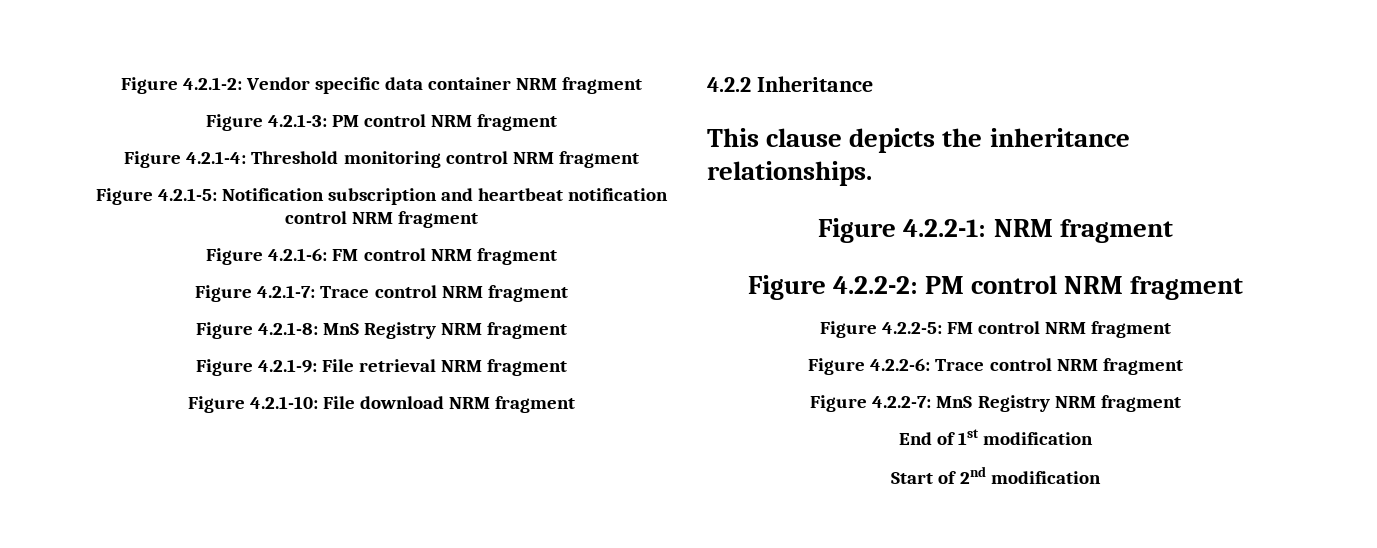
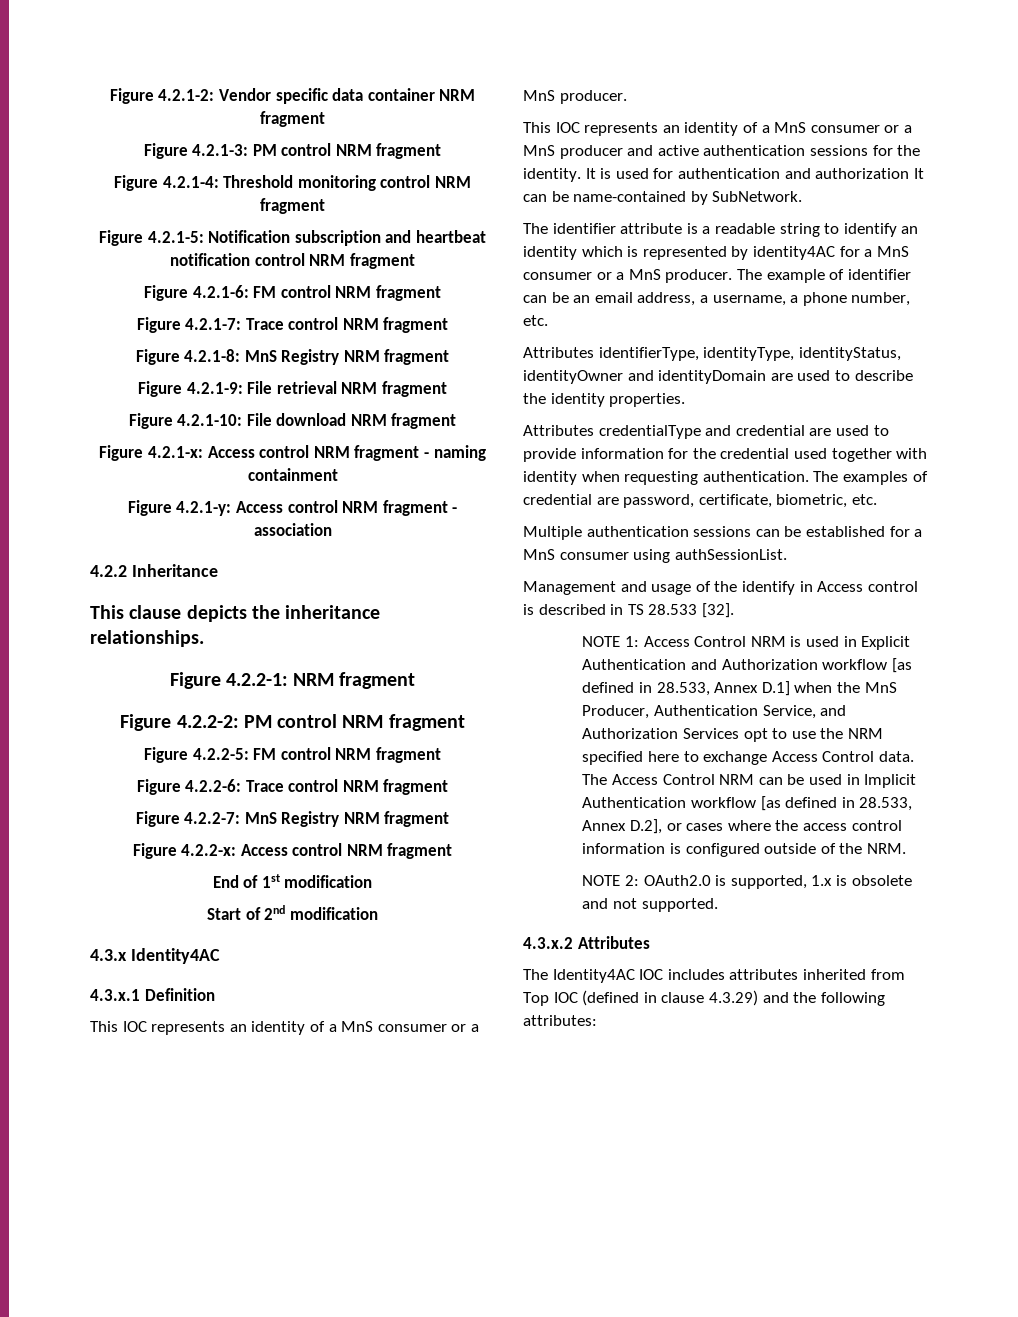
+ Figure 4.2.1-x: Access control NRM fragment - naming containment
+ Figure 4.2.1-y: Access control NRM fragment - association
+ Figure 4.2.2-x: Access control NRM fragment
+ 4.3.x Identity4AC
+ 4.3.x.1 Definition
+ This IOC represents an identity of a MnS consumer or a MnS producer.
+ This IOC represents an identity of a MnS consumer or a MnS producer and active authentication sessions for the identity. It is used for authentication and authorization It can be name-contained by SubNetwork.
+ The identifier attribute is a readable string to identify an identity which is represented by identity4AC for a MnS consumer or a MnS producer. The example of identifier can be an email address, a username, a phone number, etc.
+ Attributes identifierType, identityType, identityStatus, identityOwner and identityDomain are used to describe the identity properties.
+ Attributes credentialType and credential are used to provide information for the credential used together with identity when requesting authentication. The examples of credential are password, certificate, biometric, etc.
+ Multiple authentication sessions can be established for a MnS consumer using authSessionList.
+ Management and usage of the identify in Access control is described in TS 28.533 [32].
+ NOTE 1: Access Control NRM is used in Explicit Authentication and Authorization workflow [as defined in 28.533, Annex D.1] when the MnS Producer, Authentication Service, and Authorization Services opt to use the NRM specified here to exchange Access Control data. The Access Control NRM can be used in Implicit Authentication workflow [as defined in 28.533, Annex D.2], or cases where the access control information is configured outside of the NRM.
+ NOTE 2: OAuth2.0 is supported, 1.x is obsolete and not supported.
+ 4.3.x.2 Attributes
+ The Identity4AC IOC includes attributes inherited from Top IOC (defined in clause 4.3.29) and the following attributes:

